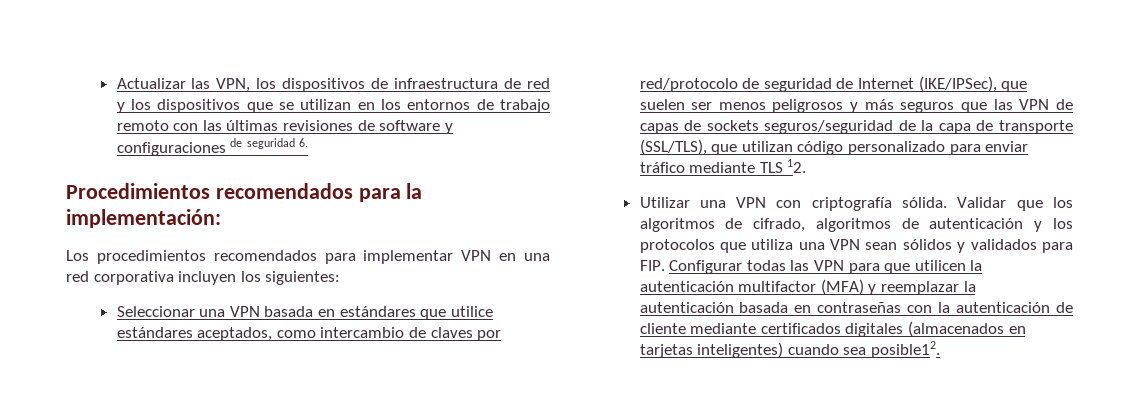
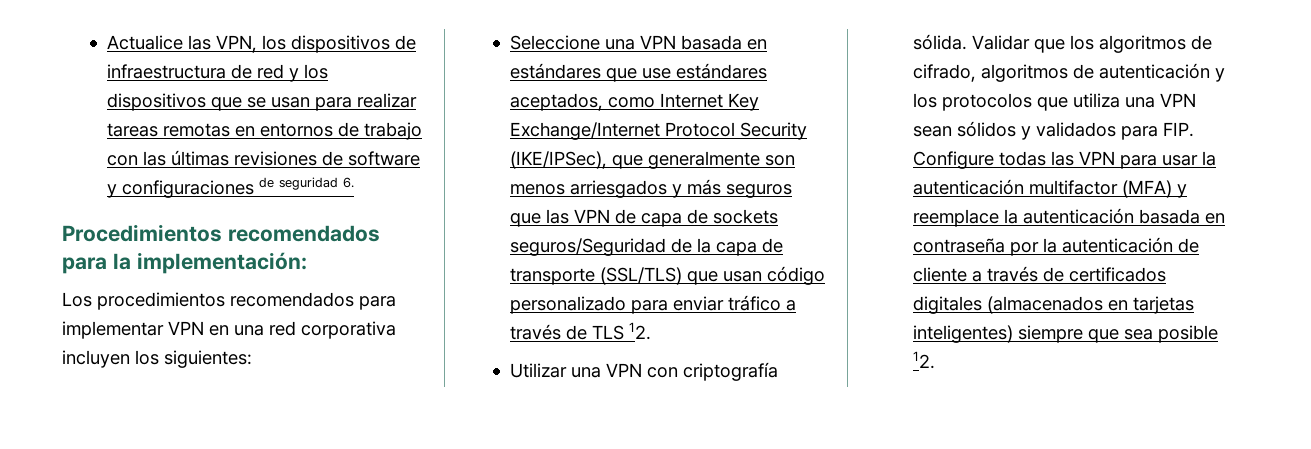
- Actualizar las VPN, los dispositivos de infraestructura de red y los dispositivos que se utilizan en los entornos de trabajo remoto con las últimas revisiones de software y configuraciones de seguridad 6.
+ Actualice las VPN, los dispositivos de infraestructura de red y los dispositivos que se usan para realizar tareas remotas en entornos de trabajo con las últimas revisiones de software y configuraciones de seguridad 6.
- Seleccionar una VPN basada en estándares que utilice estándares aceptados, como intercambio de claves por red/protocolo de seguridad de Internet (IKE/IPSec), que suelen ser menos peligrosos y más seguros que las VPN de capas de sockets seguros/seguridad de la capa de transporte (SSL/TLS), que utilizan código personalizado para enviar tráfico mediante TLS 12.
+ Seleccione una VPN basada en estándares que use estándares aceptados, como Internet Key Exchange/Internet Protocol Security (IKE/IPSec), que generalmente son menos arriesgados y más seguros que las VPN de capa de sockets seguros/Seguridad de la capa de transporte (SSL/TLS) que usan código personalizado para enviar tráfico a través de TLS 12.
- Validar que los algoritmos de cifrado, algoritmos de autenticación y los protocolos que utiliza una VPN sean sólidos y validados para FIP. Configurar todas las VPN para que utilicen la autenticación multifactor (MFA) y reemplazar la autenticación basada en contraseñas con la autenticación de cliente mediante certificados digitales (almacenados en tarjetas inteligentes) cuando sea posible12.
+ Validar que los algoritmos de cifrado, algoritmos de autenticación y los protocolos que utiliza una VPN sean sólidos y validados para FIP. Configure todas las VPN para usar la autenticación multifactor (MFA) y reemplace la autenticación basada en contraseña por la autenticación de cliente a través de certificados digitales (almacenados en tarjetas inteligentes) siempre que sea posible 12.

